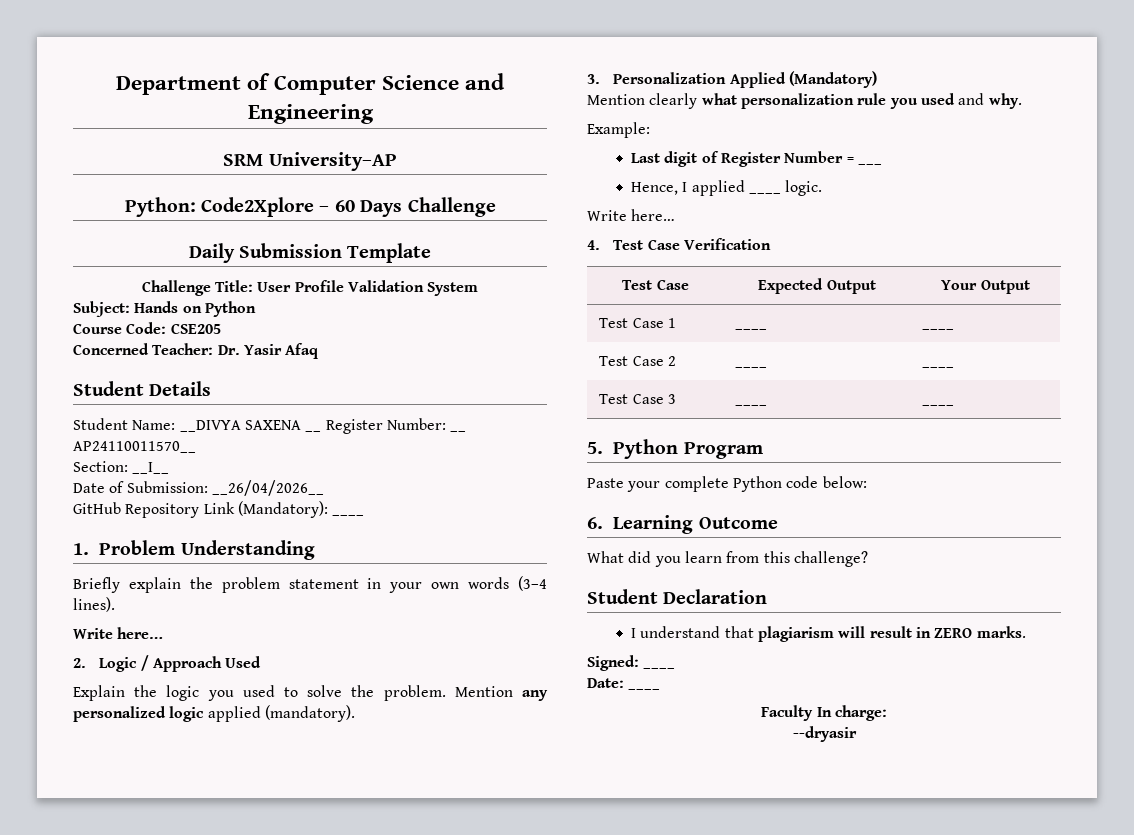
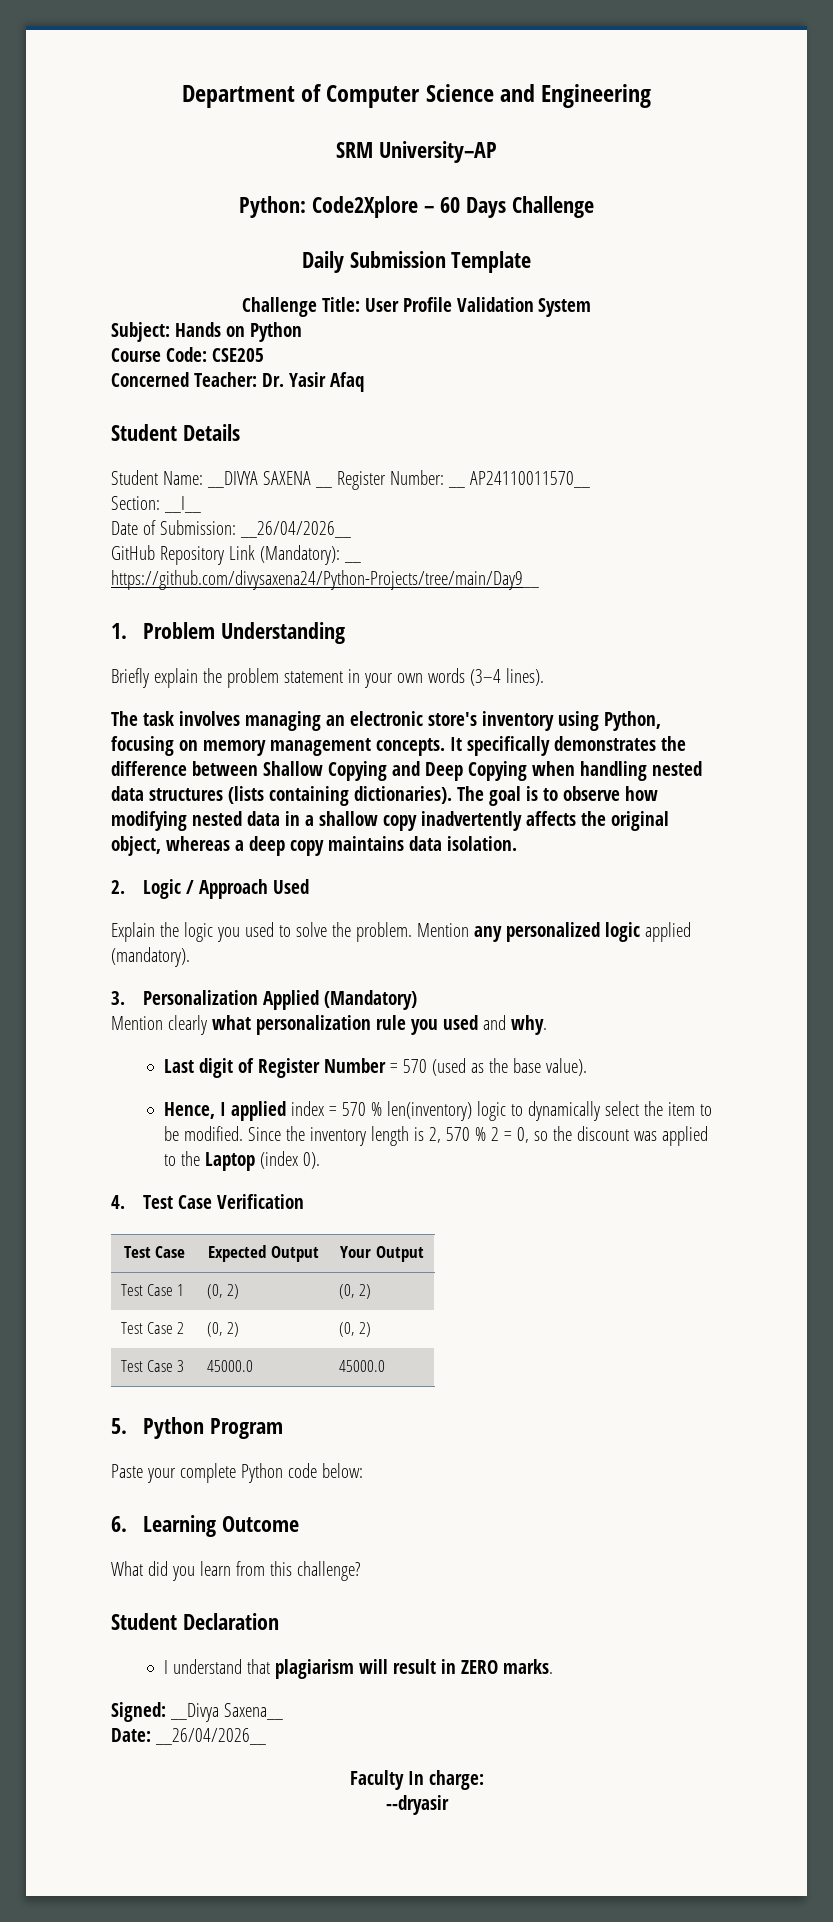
- GitHub Repository Link (Mandatory): ____
+ GitHub Repository Link (Mandatory): __ https://github.com/divysaxena24/Python-Projects/tree/main/Day9__
  Briefly explain the problem statement in your own words (3–4 lines).
- Write here…
+ The task involves managing an electronic store's inventory using Python, focusing on memory management concepts. It specifically demonstrates the difference between Shallow Copying and Deep Copying when handling nested data structures (lists containing dictionaries). The goal is to observe how modifying nested data in a shallow copy inadvertently affects the original object, whereas a deep copy maintains data isolation.
- Example:
- Last digit of Register Number = ___
- Hence, I applied ____ logic.
- Write here…
+ Last digit of Register Number = 570 (used as the base value).
+ Hence, I applied index = 570 % len(inventory) logic to dynamically select the item to be modified. Since the inventory length is 2, 570 % 2 = 0, so the discount was applied to the Laptop (index 0).
- Test Case 1 | ____ | ____
+ Test Case 1 | (0, 2) | (0, 2)
- Test Case 2 | ____ | ____
+ Test Case 2 | (0, 2) | (0, 2)
- Test Case 3 | ____ | ____
+ Test Case 3 | 45000.0 | 45000.0
- Signed: ____
+ Signed: __Divya Saxena__
- Date: ____
+ Date: __26/04/2026__

